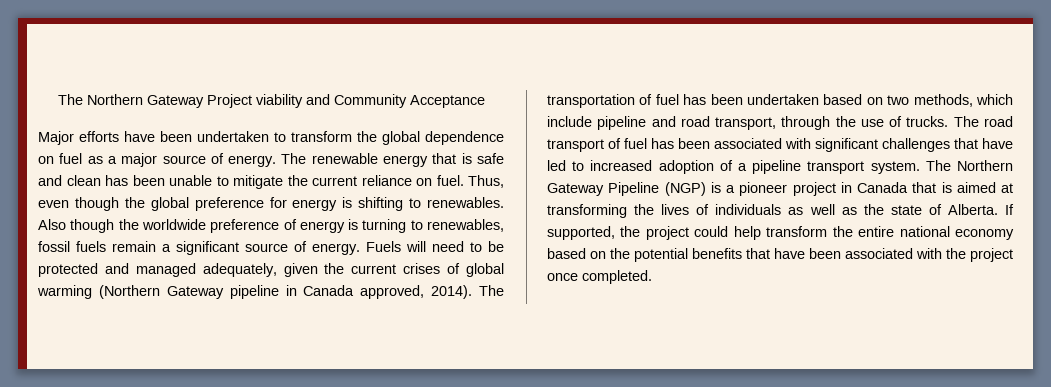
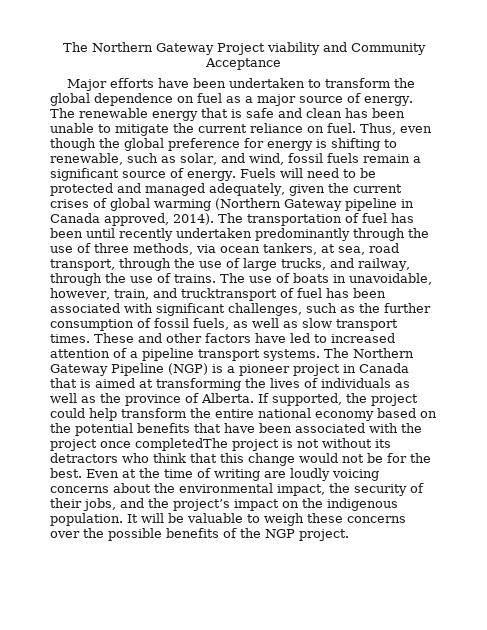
- Thus, even though the global preference for energy is shifting to renewables. Also though the worldwide preference of energy is turning to renewables, fossil fuels remain a significant source of energy.
+ Thus, even though the global preference for energy is shifting to renewable, such as solar, and wind, fossil fuels remain a significant source of energy.
- The transportation of fuel has been undertaken based on two methods, which include pipeline and road transport, through the use of trucks. The road transport of fuel has been associated with significant challenges that have led to increased adoption of a pipeline transport system.
+ The transportation of fuel has been until recently undertaken predominantly through the use of three methods, via ocean tankers, at sea, road transport, through the use of large trucks, and railway, through the use of trains. The use of boats in unavoidable, however, train, and trucktransport of fuel has been associated with significant challenges, such as the further consumption of fossil fuels, as well as slow transport times. These and other factors have led to increased attention of a pipeline transport systems.
- The Northern Gateway Pipeline (NGP) is a pioneer project in Canada that is aimed at transforming the lives of individuals as well as the state of Alberta.
+ The Northern Gateway Pipeline (NGP) is a pioneer project in Canada that is aimed at transforming the lives of individuals as well as the province of Alberta.
- If supported, the project could help transform the entire national economy based on the potential benefits that have been associated with the project once completed.
+ If supported, the project could help transform the entire national economy based on the potential benefits that have been associated with the project once completedThe project is not without its detractors who think that this change would not be for the best. Even at the time of writing are loudly voicing concerns about the environmental impact, the security of their jobs, and the project’s impact on the indigenous population. It will be valuable to weigh these concerns over the possible benefits of the NGP project.

